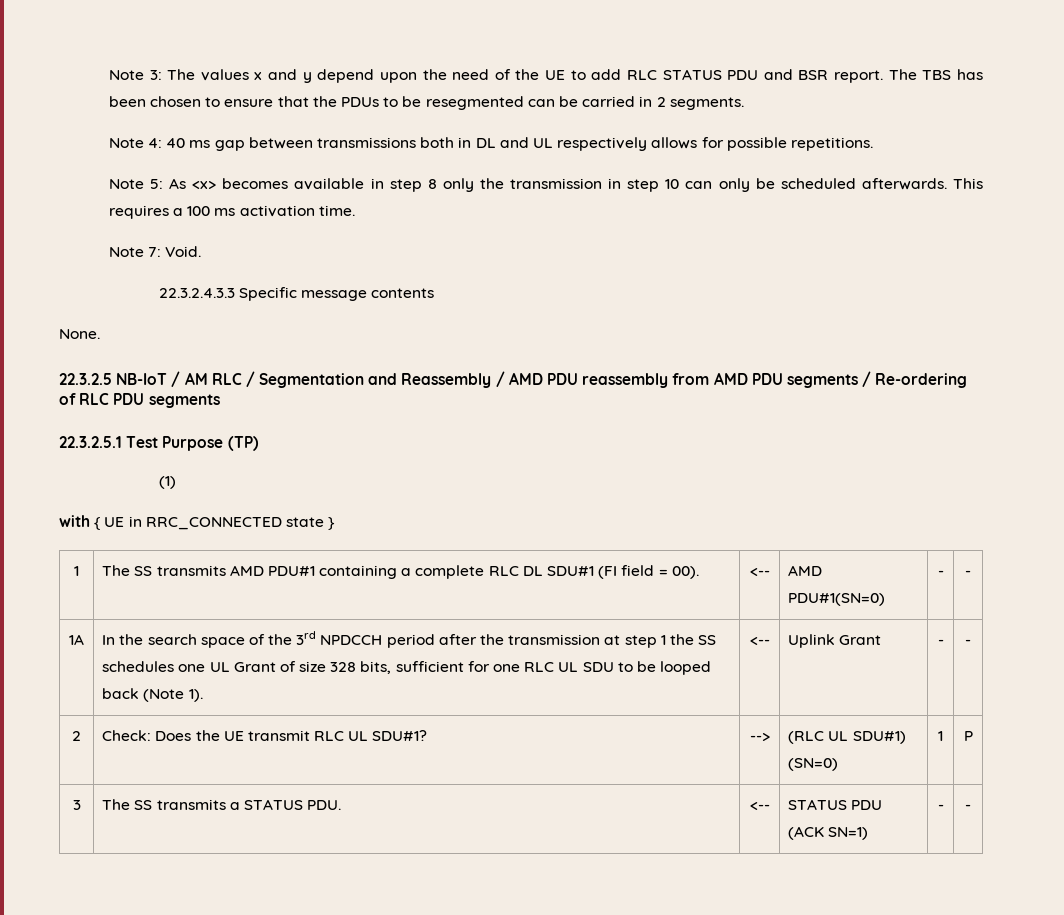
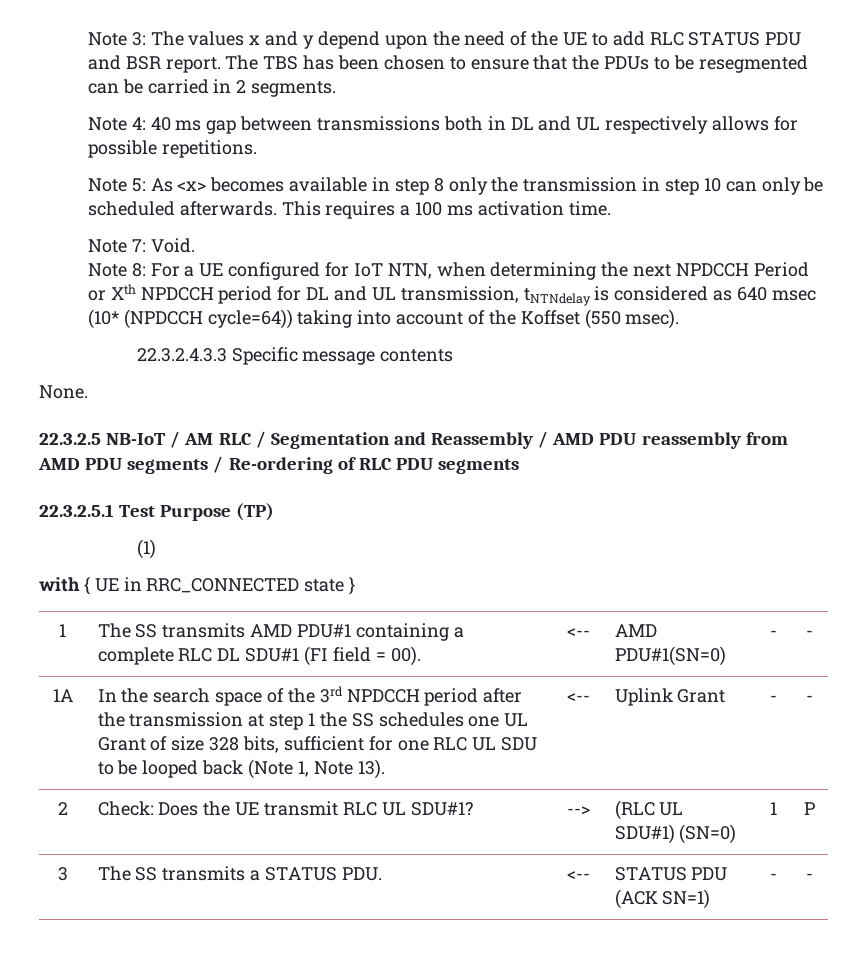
+ Note 8: For a UE configured for IoT NTN, when determining the next NPDCCH Period or Xth NPDCCH period for DL and UL transmission, tNTNdelay is considered as 640 msec (10* (NPDCCH cycle=64)) taking into account of the Koffset (550 msec).
- In the search space of the 3rd NPDCCH period after the transmission at step 1 the SS schedules one UL Grant of size 328 bits, sufficient for one RLC UL SDU to be looped back (Note 1).
+ In the search space of the 3rd NPDCCH period after the transmission at step 1 the SS schedules one UL Grant of size 328 bits, sufficient for one RLC UL SDU to be looped back (Note 1, Note 13).

